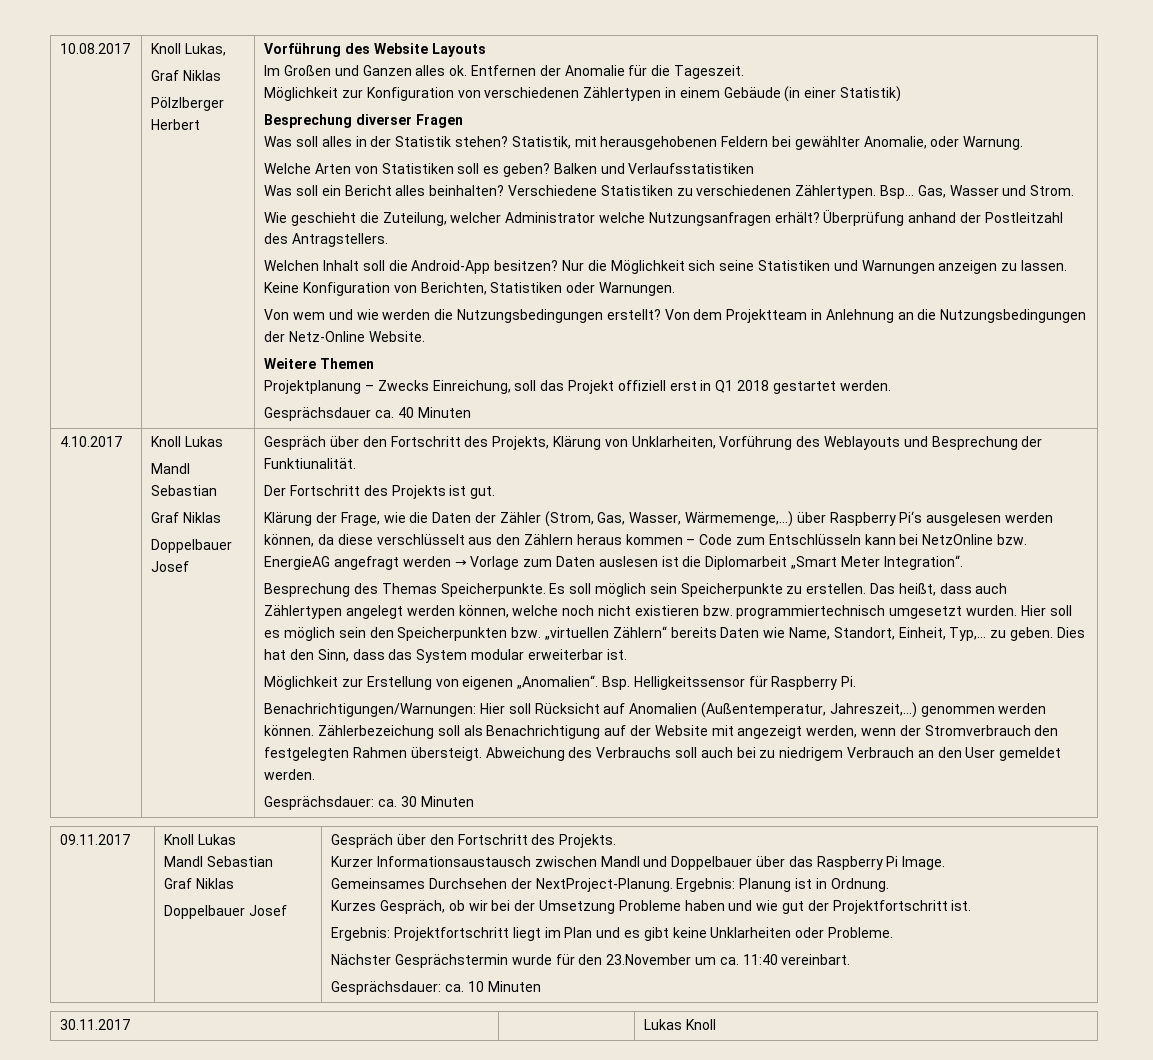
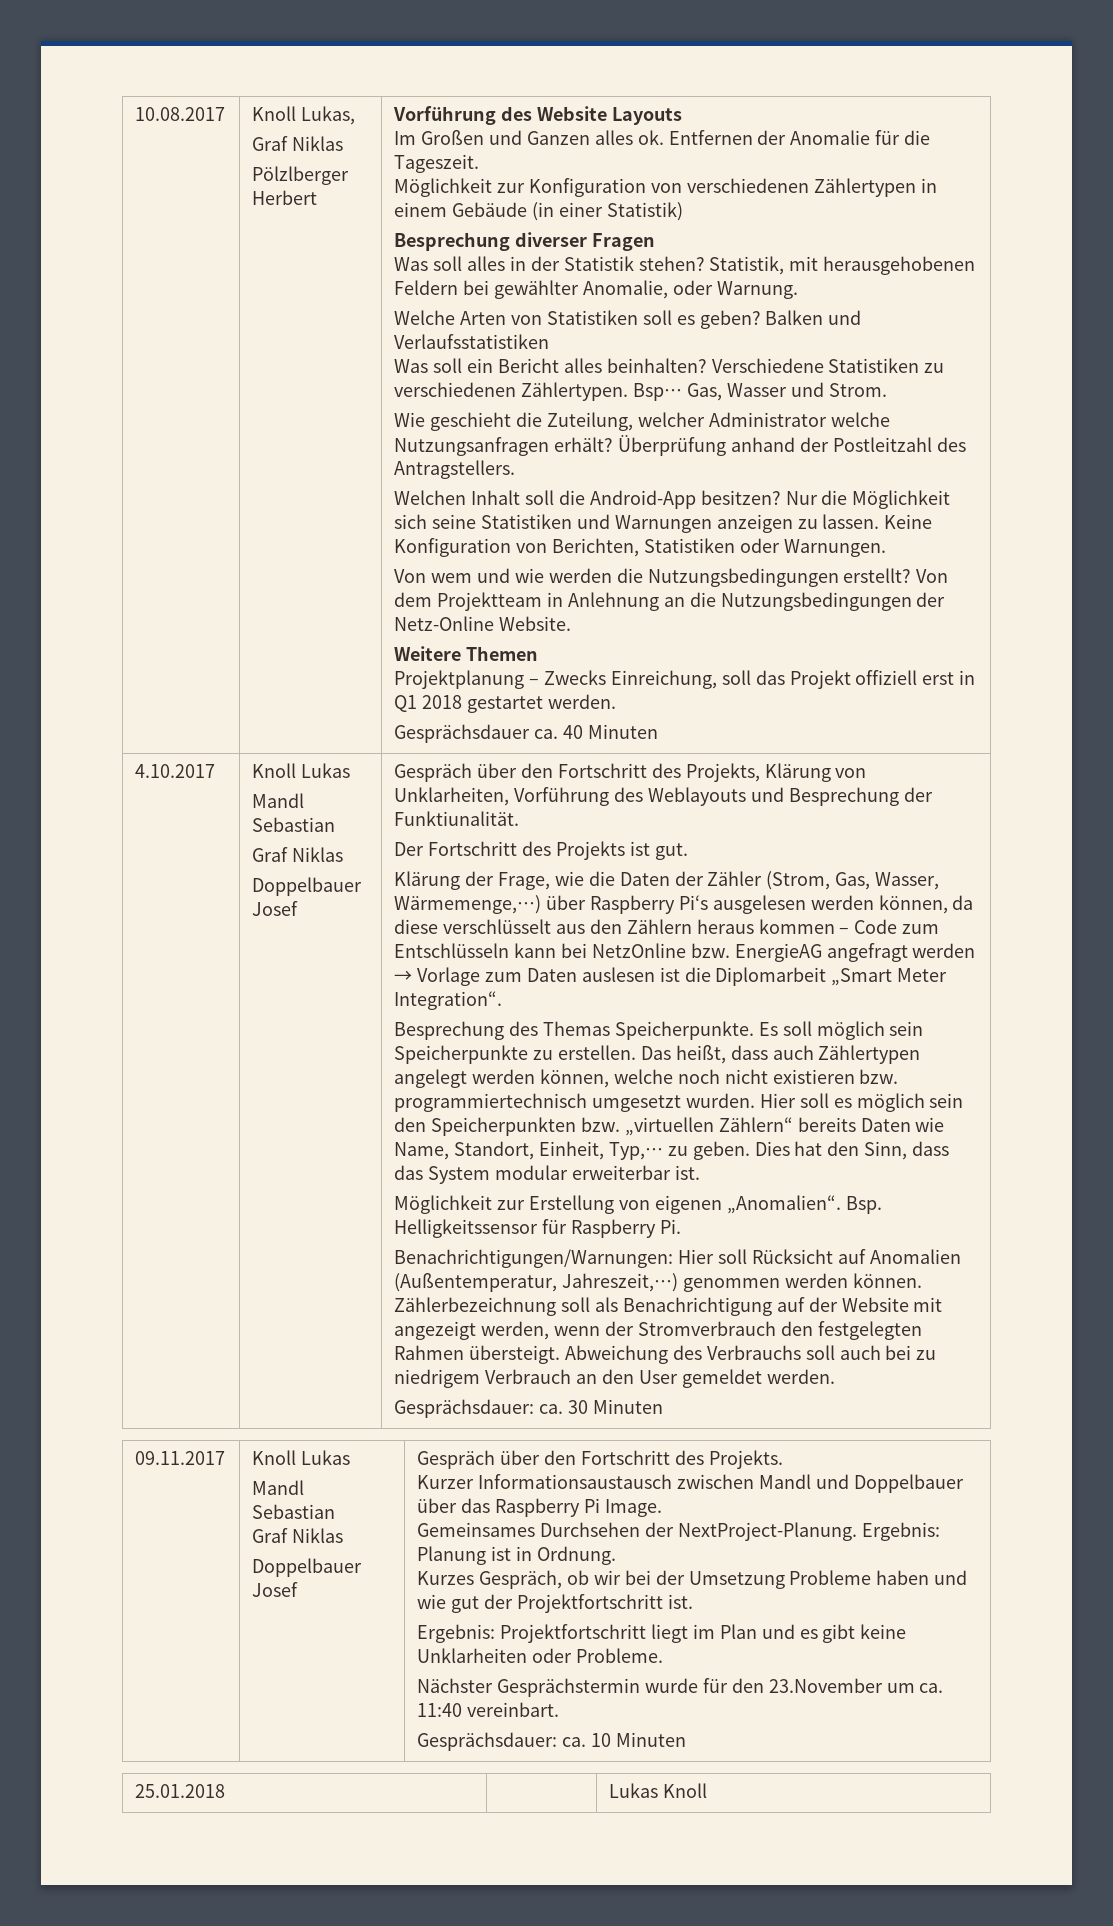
- Zählerbezeichung soll als Benachrichtigung auf der Website mit angezeigt werden, wenn der Stromverbrauch den festgelegten Rahmen übersteigt.
+ Zählerbezeichnung soll als Benachrichtigung auf der Website mit angezeigt werden, wenn der Stromverbrauch den festgelegten Rahmen übersteigt.
- 30.11.2017 | | Lukas Knoll
+ 25.01.2018 | | Lukas Knoll

